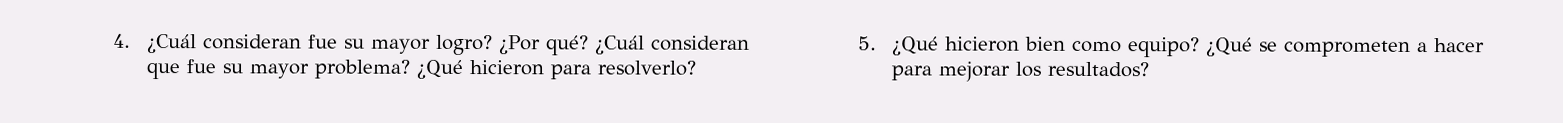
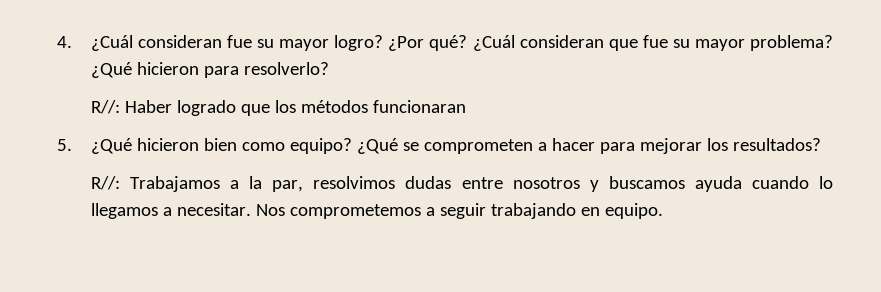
+ R//: Haber logrado que los métodos funcionaran
+ R//: Trabajamos a la par, resolvimos dudas entre nosotros y buscamos ayuda cuando lo llegamos a necesitar. Nos comprometemos a seguir trabajando en equipo.

